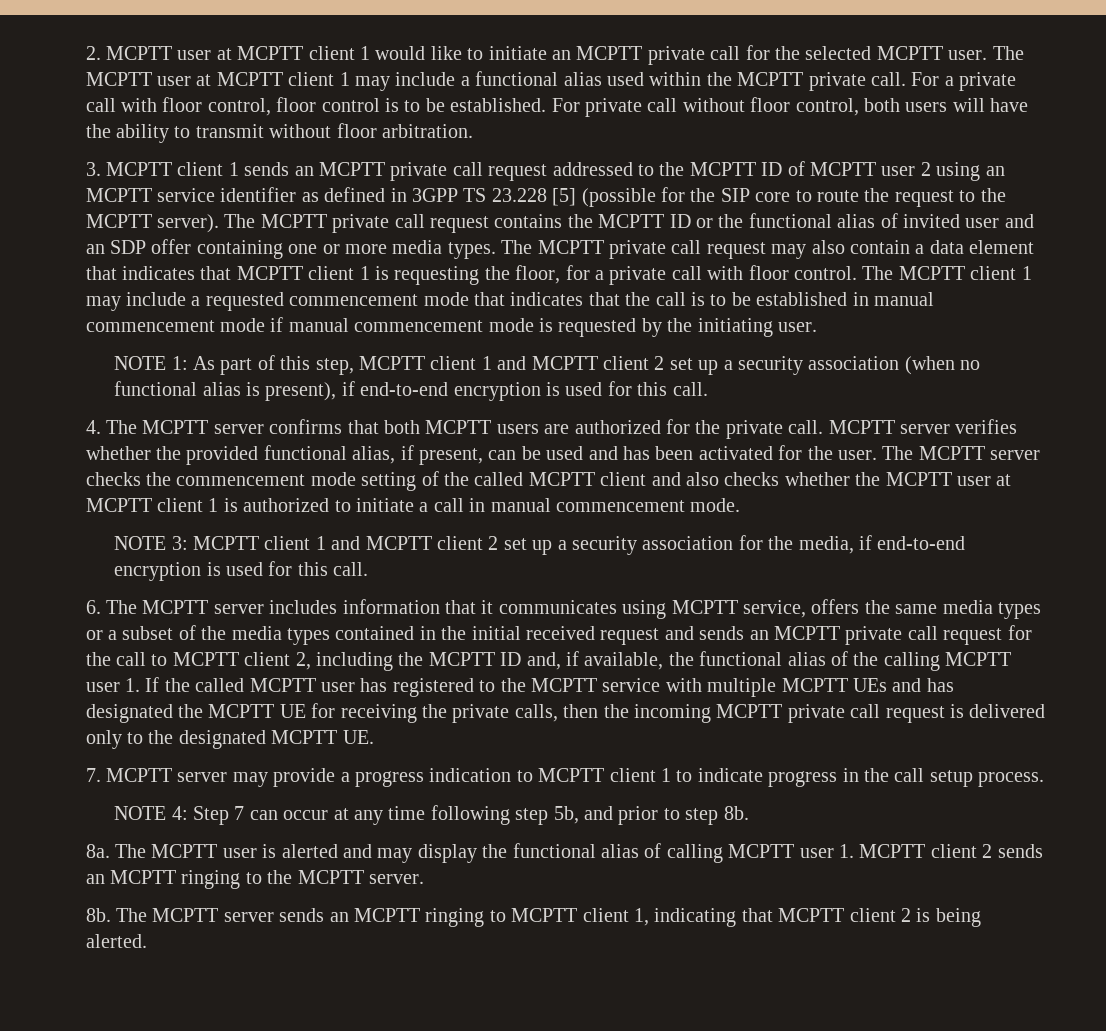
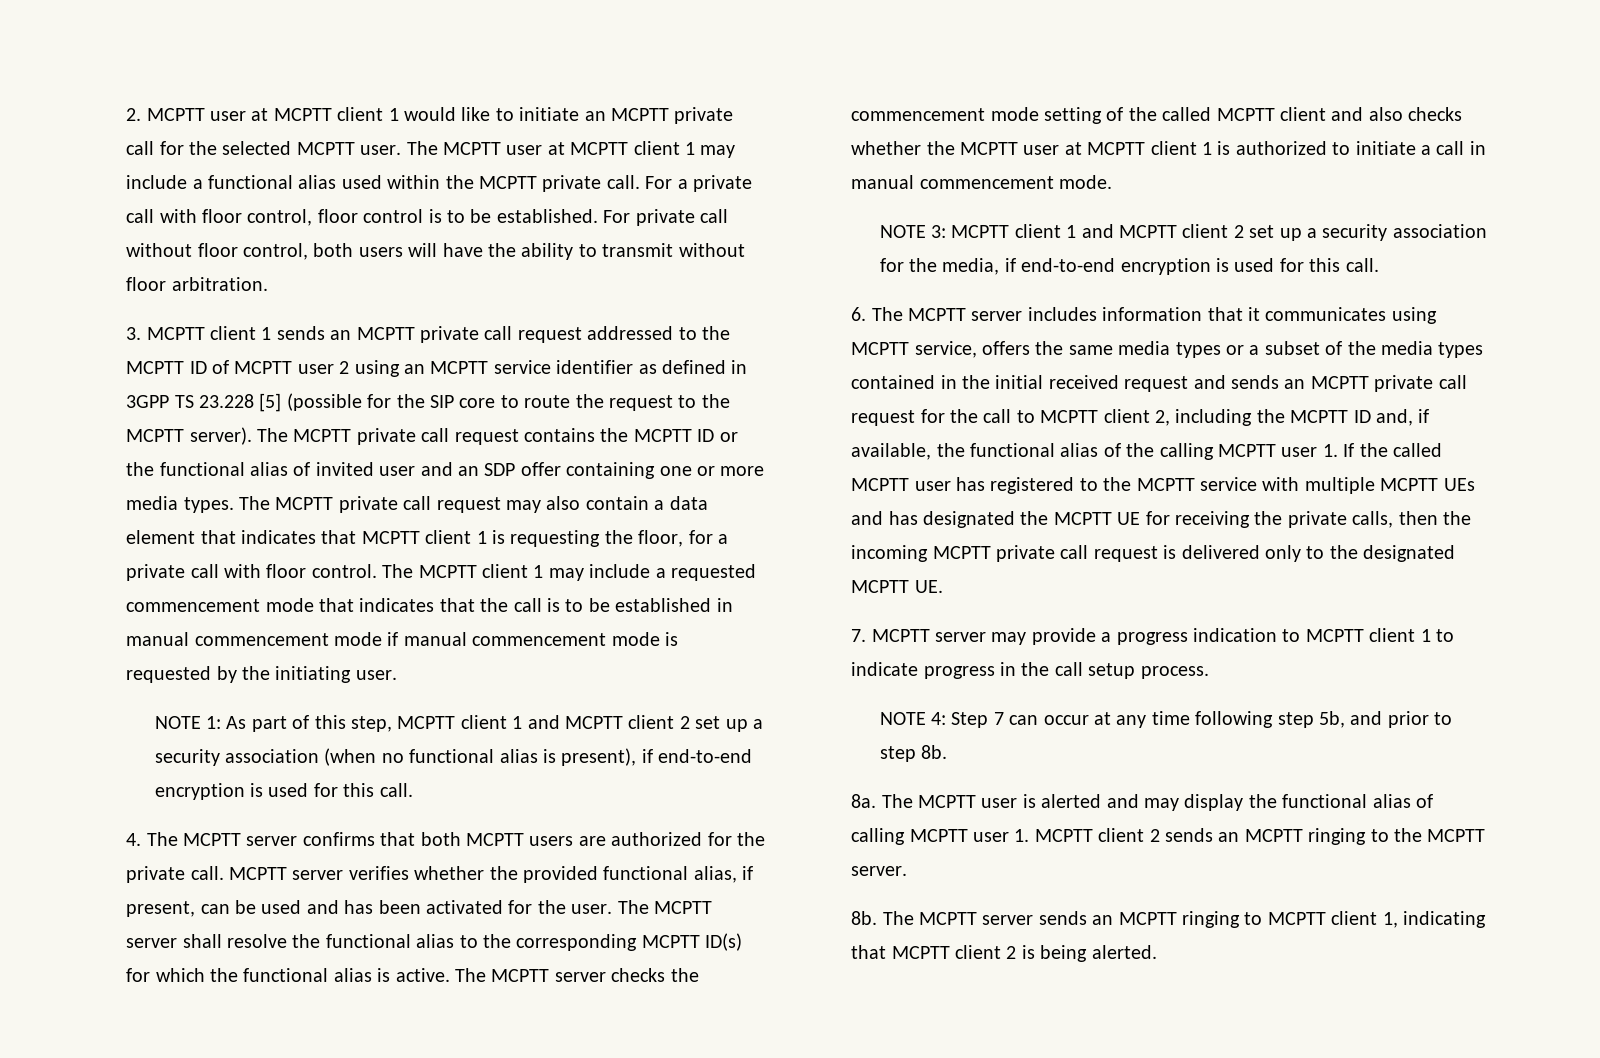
- The MCPTT server checks the commencement mode setting of the called MCPTT client and also checks whether the MCPTT user at MCPTT client 1 is authorized to initiate a call in manual commencement mode.
+ The MCPTT server shall resolve the functional alias to the corresponding MCPTT ID(s) for which the functional alias is active. The MCPTT server checks the commencement mode setting of the called MCPTT client and also checks whether the MCPTT user at MCPTT client 1 is authorized to initiate a call in manual commencement mode.

